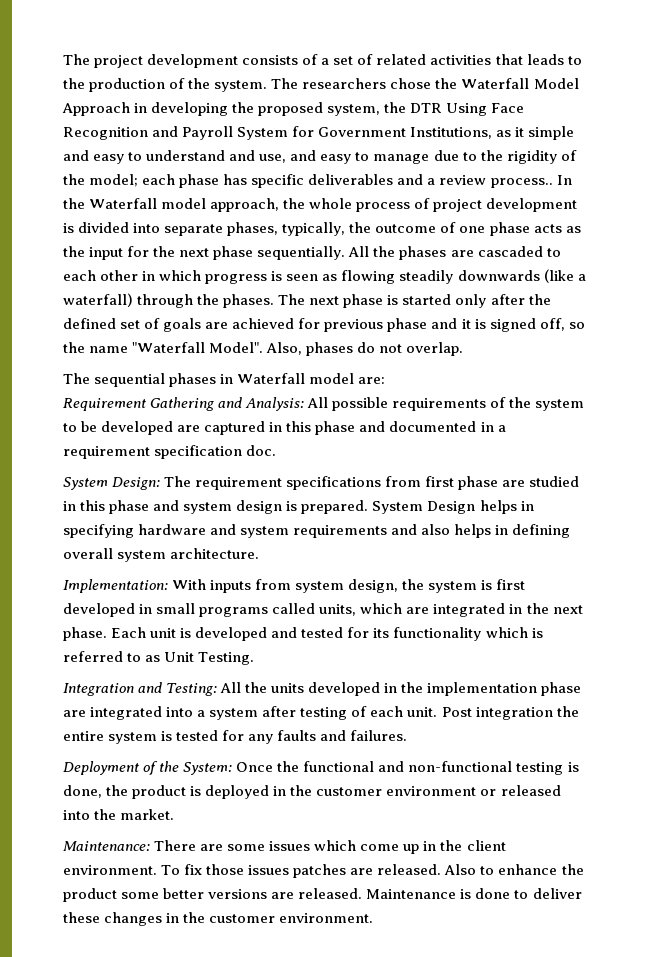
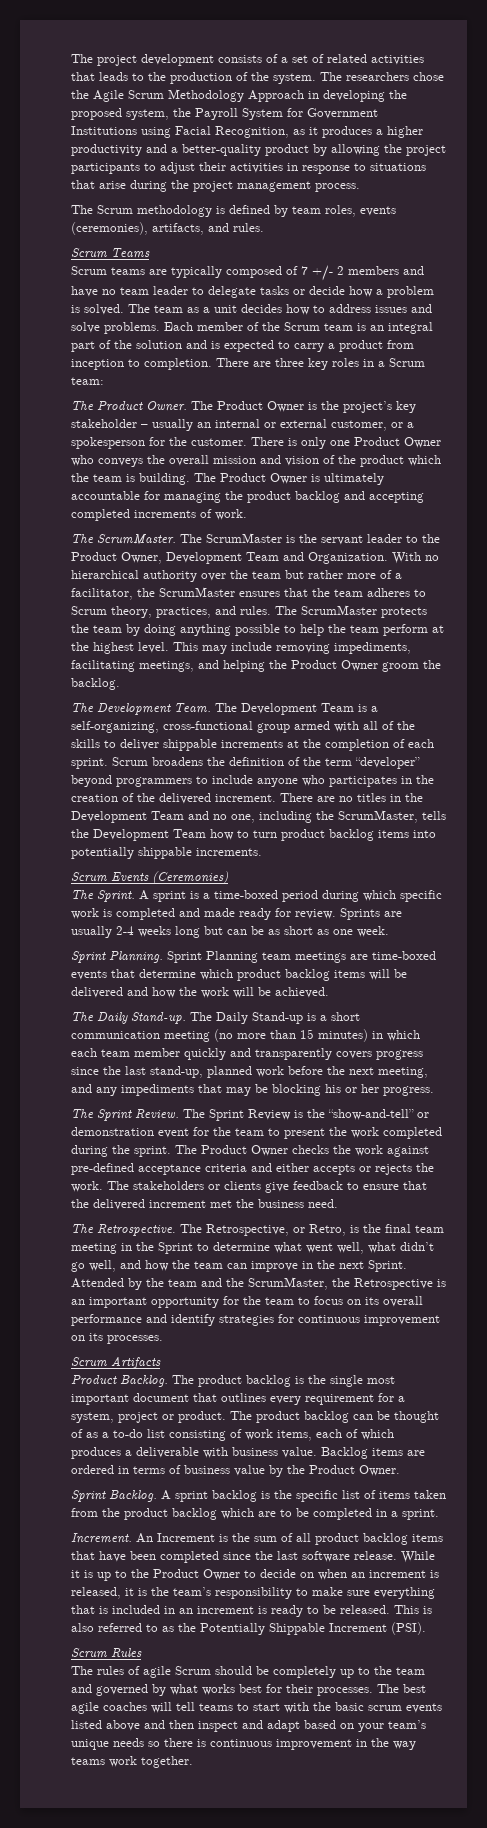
- The researchers chose the Waterfall Model Approach in developing the proposed system, the DTR Using Face Recognition and Payroll System for Government Institutions, as it simple and easy to understand and use, and easy to manage due to the rigidity of the model; each phase has specific deliverables and a review process.. In the Waterfall model approach, the whole process of project development is divided into separate phases, typically, the outcome of one phase acts as the input for the next phase sequentially. All the phases are cascaded to each other in which progress is seen as flowing steadily downwards (like a waterfall) through the phases. The next phase is started only after the defined set of goals are achieved for previous phase and it is signed off, so the name "Waterfall Model". Also, phases do not overlap.
- The sequential phases in Waterfall model are:
- Requirement Gathering and Analysis: All possible requirements of the system to be developed are captured in this phase and documented in a requirement specification doc.
- System Design: The requirement specifications from first phase are studied in this phase and system design is prepared. System Design helps in specifying hardware and system requirements and also helps in defining overall system architecture.
- Implementation: With inputs from system design, the system is first developed in small programs called units, which are integrated in the next phase. Each unit is developed and tested for its functionality which is referred to as Unit Testing.
- Integration and Testing: All the units developed in the implementation phase are integrated into a system after testing of each unit. Post integration the entire system is tested for any faults and failures.
- Deployment of the System: Once the functional and non-functional testing is done, the product is deployed in the customer environment or released into the market.
- Maintenance: There are some issues which come up in the client environment. To fix those issues patches are released. Also to enhance the product some better versions are released. Maintenance is done to deliver these changes in the customer environment.
+ The researchers chose the Agile Scrum Methodology Approach in developing the proposed system, the Payroll System for Government Institutions using Facial Recognition, as it produces a higher productivity and a better-quality product by allowing the project participants to adjust their activities in response to situations that arise during the project management process.
+ The Scrum methodology is defined by team roles, events (ceremonies), artifacts, and rules.
+ Scrum Teams
+ Scrum teams are typically composed of 7 +/- 2 members and have no team leader to delegate tasks or decide how a problem is solved. The team as a unit decides how to address issues and solve problems. Each member of the Scrum team is an integral part of the solution and is expected to carry a product from inception to completion. There are three key roles in a Scrum team:
+ The Product Owner. The Product Owner is the project’s key stakeholder – usually an internal or external customer, or a spokesperson for the customer. There is only one Product Owner who conveys the overall mission and vision of the product which the team is building. The Product Owner is ultimately accountable for managing the product backlog and accepting completed increments of work.
+ The ScrumMaster. The ScrumMaster is the servant leader to the Product Owner, Development Team and Organization. With no hierarchical authority over the team but rather more of a facilitator, the ScrumMaster ensures that the team adheres to Scrum theory, practices, and rules. The ScrumMaster protects the team by doing anything possible to help the team perform at the highest level. This may include removing impediments, facilitating meetings, and helping the Product Owner groom the backlog.
+ The Development Team. The Development Team is a self-organizing, cross-functional group armed with all of the skills to deliver shippable increments at the completion of each sprint. Scrum broadens the definition of the term “developer” beyond programmers to include anyone who participates in the creation of the delivered increment. There are no titles in the Development Team and no one, including the ScrumMaster, tells the Development Team how to turn product backlog items into potentially shippable increments.
+ Scrum Events (Ceremonies)
+ The Sprint. A sprint is a time-boxed period during which specific work is completed and made ready for review. Sprints are usually 2-4 weeks long but can be as short as one week.
+ Sprint Planning. Sprint Planning team meetings are time-boxed events that determine which product backlog items will be delivered and how the work will be achieved.
+ The Daily Stand-up. The Daily Stand-up is a short communication meeting (no more than 15 minutes) in which each team member quickly and transparently covers progress since the last stand-up, planned work before the next meeting, and any impediments that may be blocking his or her progress.
+ The Sprint Review. The Sprint Review is the “show-and-tell” or demonstration event for the team to present the work completed during the sprint. The Product Owner checks the work against pre-defined acceptance criteria and either accepts or rejects the work. The stakeholders or clients give feedback to ensure that the delivered increment met the business need.
+ The Retrospective. The Retrospective, or Retro, is the final team meeting in the Sprint to determine what went well, what didn’t go well, and how the team can improve in the next Sprint. Attended by the team and the ScrumMaster, the Retrospective is an important opportunity for the team to focus on its overall performance and identify strategies for continuous improvement on its processes.
+ Scrum Artifacts
+ Product Backlog. The product backlog is the single most important document that outlines every requirement for a system, project or product. The product backlog can be thought of as a to-do list consisting of work items, each of which produces a deliverable with business value. Backlog items are ordered in terms of business value by the Product Owner.
+ Sprint Backlog. A sprint backlog is the specific list of items taken from the product backlog which are to be completed in a sprint.
+ Increment. An Increment is the sum of all product backlog items that have been completed since the last software release. While it is up to the Product Owner to decide on when an increment is released, it is the team’s responsibility to make sure everything that is included in an increment is ready to be released. This is also referred to as the Potentially Shippable Increment (PSI).
+ Scrum Rules
+ The rules of agile Scrum should be completely up to the team and governed by what works best for their processes. The best agile coaches will tell teams to start with the basic scrum events listed above and then inspect and adapt based on your team’s unique needs so there is continuous improvement in the way teams work together.

